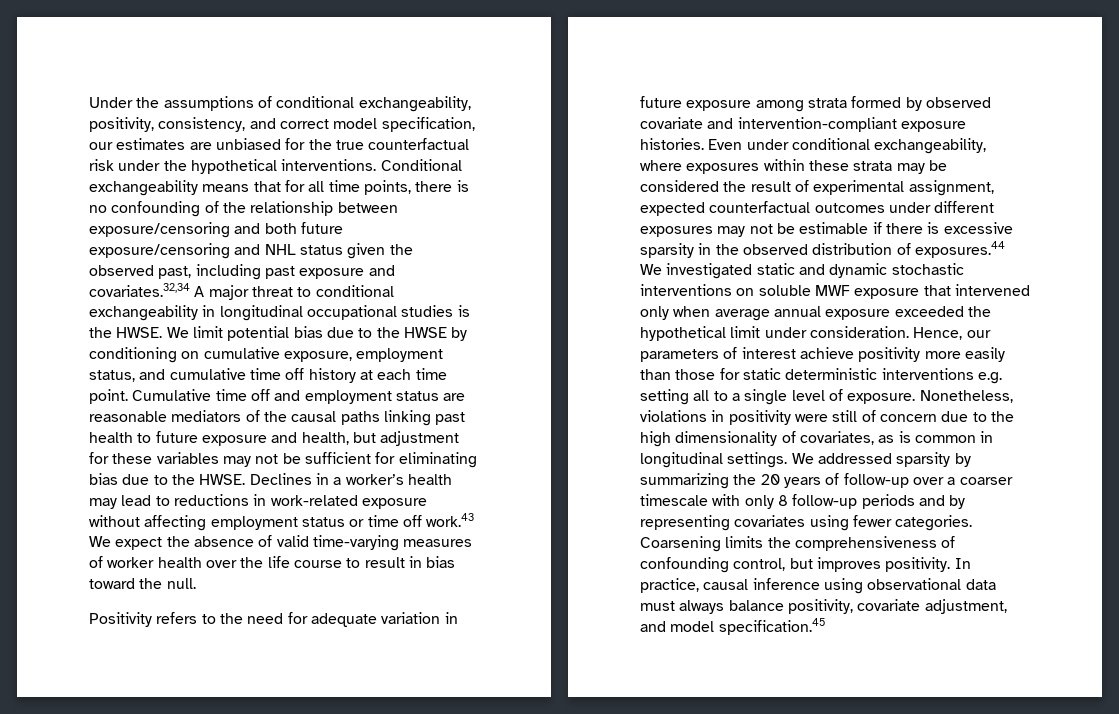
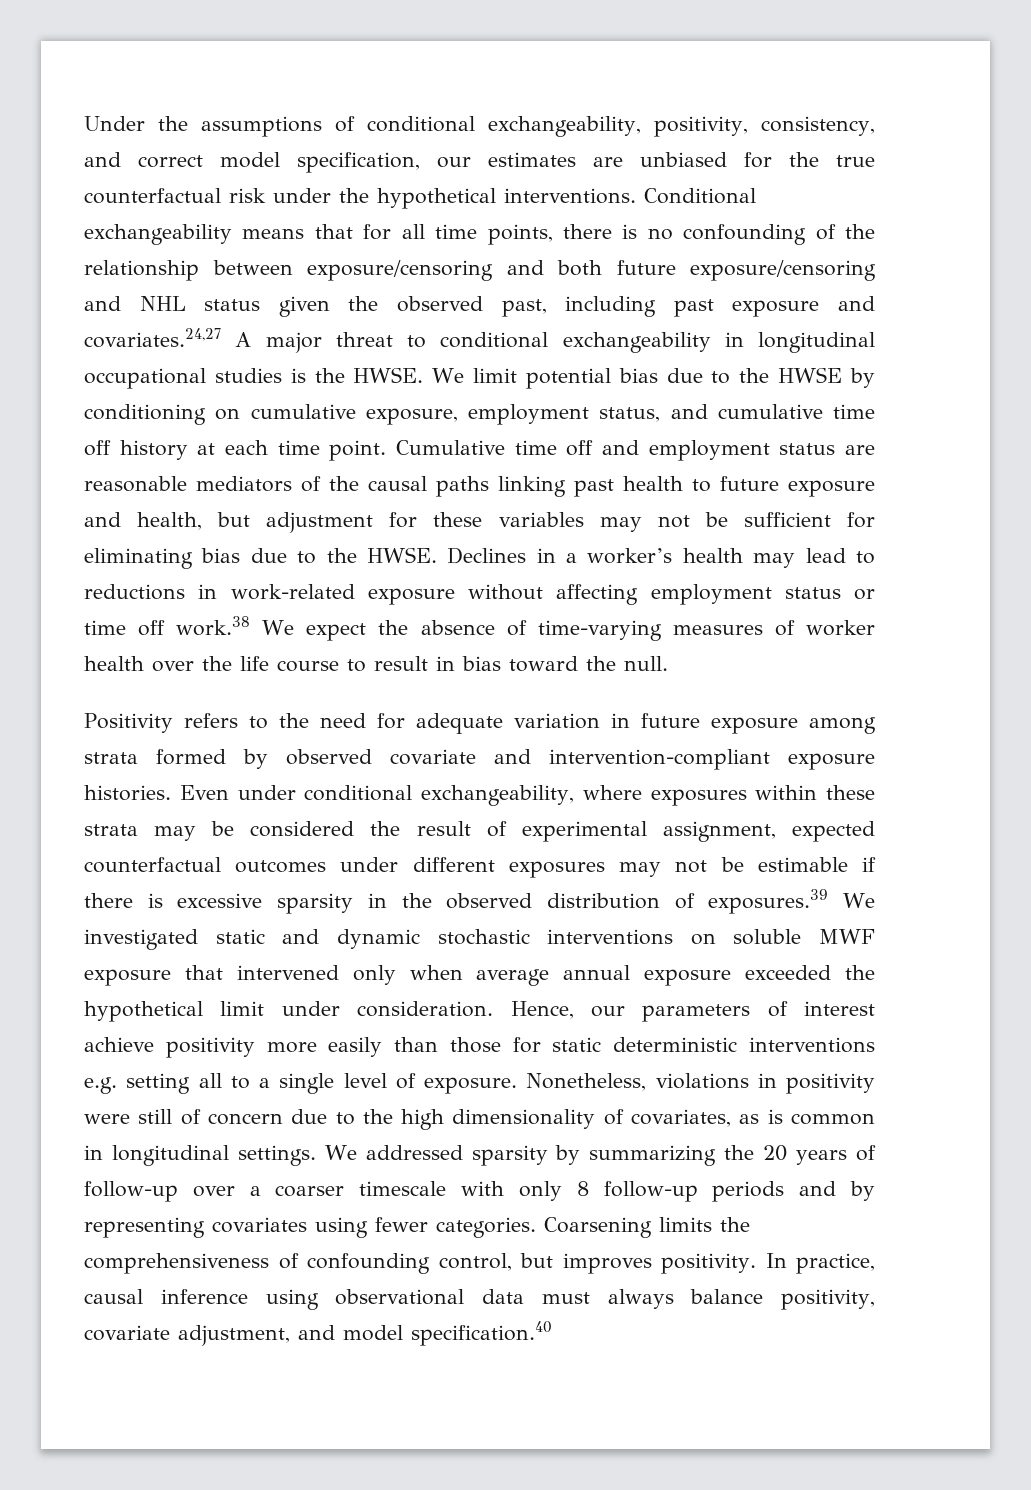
- Conditional exchangeability means that for all time points, there is no confounding of the relationship between exposure/censoring and both future exposure/censoring and NHL status given the observed past, including past exposure and covariates.32,34 A major threat to conditional exchangeability in longitudinal occupational studies is the HWSE.
+ Conditional exchangeability means that for all time points, there is no confounding of the relationship between exposure/censoring and both future exposure/censoring and NHL status given the observed past, including past exposure and covariates.24,27 A major threat to conditional exchangeability in longitudinal occupational studies is the HWSE.
- Declines in a worker’s health may lead to reductions in work-related exposure without affecting employment status or time off work.43 We expect the absence of valid time-varying measures of worker health over the life course to result in bias toward the null.
+ Declines in a worker’s health may lead to reductions in work-related exposure without affecting employment status or time off work.38 We expect the absence of time-varying measures of worker health over the life course to result in bias toward the null.
- Even under conditional exchangeability, where exposures within these strata may be considered the result of experimental assignment, expected counterfactual outcomes under different exposures may not be estimable if there is excessive sparsity in the observed distribution of exposures.44 We investigated static and dynamic stochastic interventions on soluble MWF exposure that intervened only when average annual exposure exceeded the hypothetical limit under consideration.
+ Even under conditional exchangeability, where exposures within these strata may be considered the result of experimental assignment, expected counterfactual outcomes under different exposures may not be estimable if there is excessive sparsity in the observed distribution of exposures.39 We investigated static and dynamic stochastic interventions on soluble MWF exposure that intervened only when average annual exposure exceeded the hypothetical limit under consideration.
- In practice, causal inference using observational data must always balance positivity, covariate adjustment, and model specification.45
+ In practice, causal inference using observational data must always balance positivity, covariate adjustment, and model specification.40

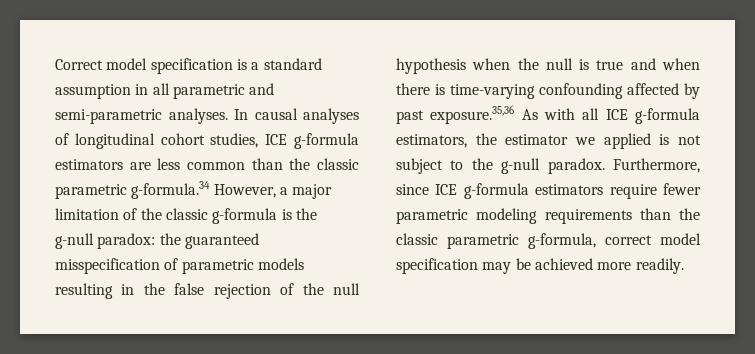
- Under the assumptions of conditional exchangeability, positivity, consistency, and correct model specification, our estimates are unbiased for the true counterfactual risk under the hypothetical interventions. Conditional exchangeability means that for all time points, there is no confounding of the relationship between exposure/censoring and both future exposure/censoring and NHL status given the observed past, including past exposure and covariates.24,27 A major threat to conditional exchangeability in longitudinal occupational studies is the HWSE. We limit potential bias due to the HWSE by conditioning on cumulative exposure, employment status, and cumulative time off history at each time point. Cumulative time off and employment status are reasonable mediators of the causal paths linking past health to future exposure and health, but adjustment for these variables may not be sufficient for eliminating bias due to the HWSE. Declines in a worker’s health may lead to reductions in work-related exposure without affecting employment status or time off work.38 We expect the absence of time-varying measures of worker health over the life course to result in bias toward the null.
- Positivity refers to the need for adequate variation in future exposure among strata formed by observed covariate and intervention-compliant exposure histories. Even under conditional exchangeability, where exposures within these strata may be considered the result of experimental assignment, expected counterfactual outcomes under different exposures may not be estimable if there is excessive sparsity in the observed distribution of exposures.39 We investigated static and dynamic stochastic interventions on soluble MWF exposure that intervened only when average annual exposure exceeded the hypothetical limit under consideration. Hence, our parameters of interest achieve positivity more easily than those for static deterministic interventions e.g. setting all to a single level of exposure. Nonetheless, violations in positivity were still of concern due to the high dimensionality of covariates, as is common in longitudinal settings. We addressed sparsity by summarizing the 20 years of follow-up over a coarser timescale with only 8 follow-up periods and by representing covariates using fewer categories. Coarsening limits the comprehensiveness of confounding control, but improves positivity. In practice, causal inference using observational data must always balance positivity, covariate adjustment, and model specification.40
+ Correct model specification is a standard assumption in all parametric and semi-parametric analyses. In causal analyses of longitudinal cohort studies, ICE g-formula estimators are less common than the classic parametric g-formula.34 However, a major limitation of the classic g-formula is the g-null paradox: the guaranteed misspecification of parametric models resulting in the false rejection of the null hypothesis when the null is true and when there is time-varying confounding affected by past exposure.35,36 As with all ICE g-formula estimators, the estimator we applied is not subject to the g-null paradox. Furthermore, since ICE g-formula estimators require fewer parametric modeling requirements than the classic parametric g-formula, correct model specification may be achieved more readily.

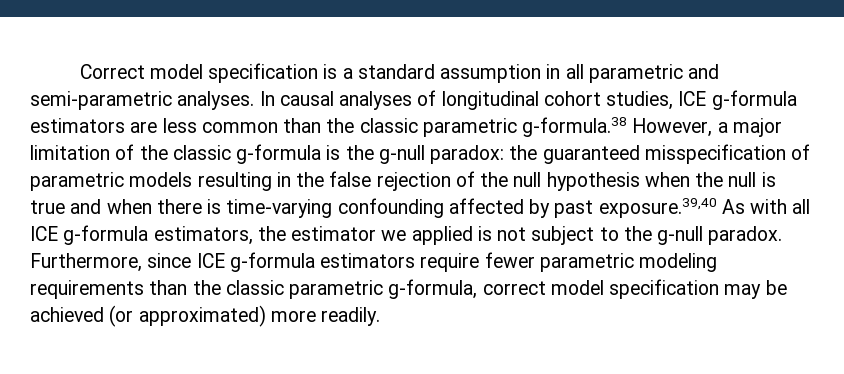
- In causal analyses of longitudinal cohort studies, ICE g-formula estimators are less common than the classic parametric g-formula.34 However, a major limitation of the classic g-formula is the g-null paradox:
+ In causal analyses of longitudinal cohort studies, ICE g-formula estimators are less common than the classic parametric g-formula.38 However, a major limitation of the classic g-formula is the g-null paradox:
- the guaranteed misspecification of parametric models resulting in the false rejection of the null hypothesis when the null is true and when there is time-varying confounding affected by past exposure.35,36 As with all ICE g-formula estimators, the estimator we applied is not subject to the g-null paradox.
+ the guaranteed misspecification of parametric models resulting in the false rejection of the null hypothesis when the null is true and when there is time-varying confounding affected by past exposure.39,40 As with all ICE g-formula estimators, the estimator we applied is not subject to the g-null paradox.
- Furthermore, since ICE g-formula estimators require fewer parametric modeling requirements than the classic parametric g-formula, correct model specification may be achieved more readily.
+ Furthermore, since ICE g-formula estimators require fewer parametric modeling requirements than the classic parametric g-formula, correct model specification may be achieved (or approximated) more readily.

